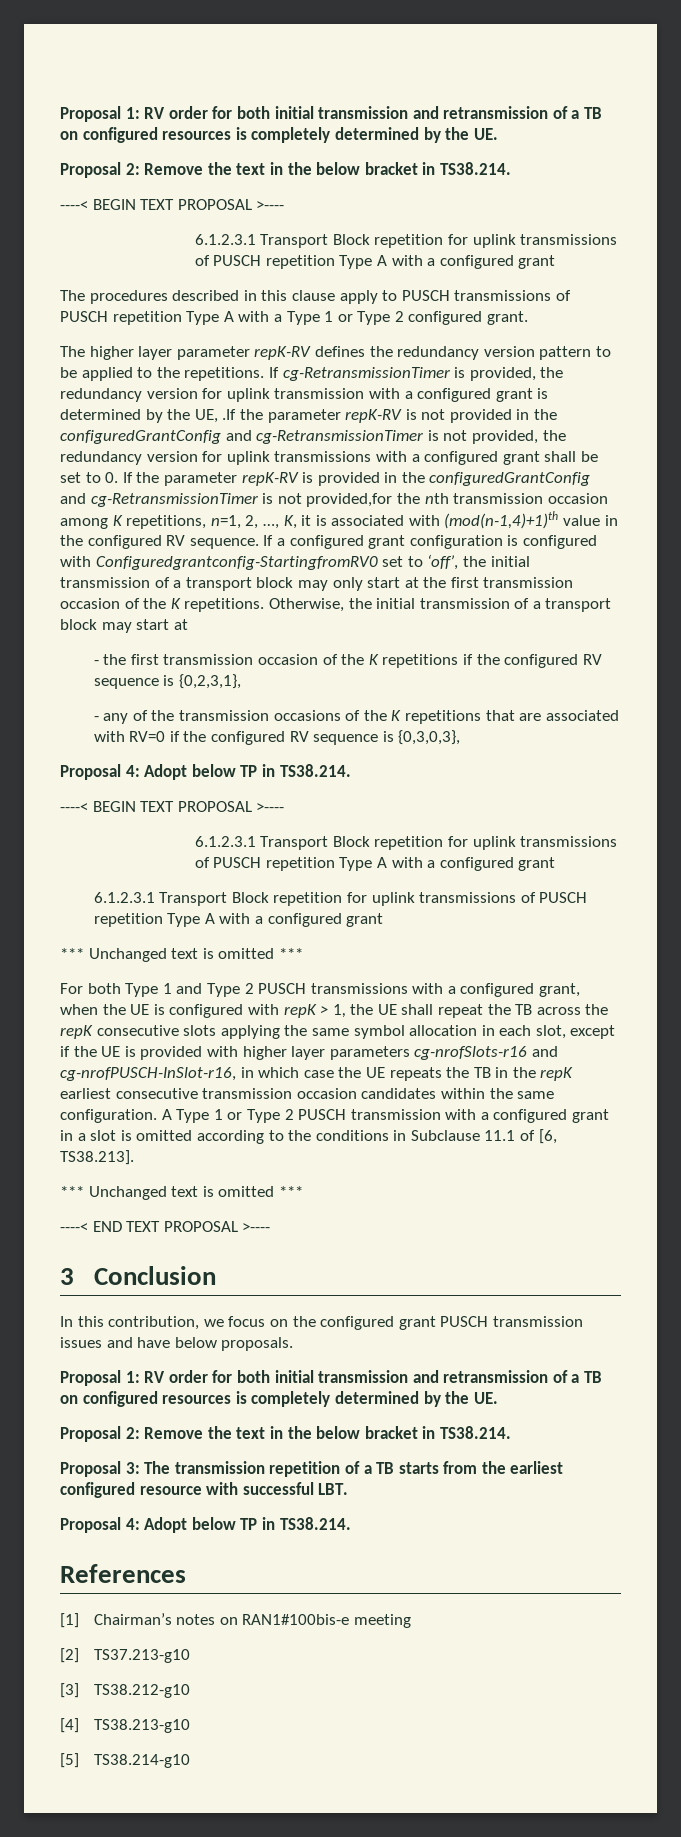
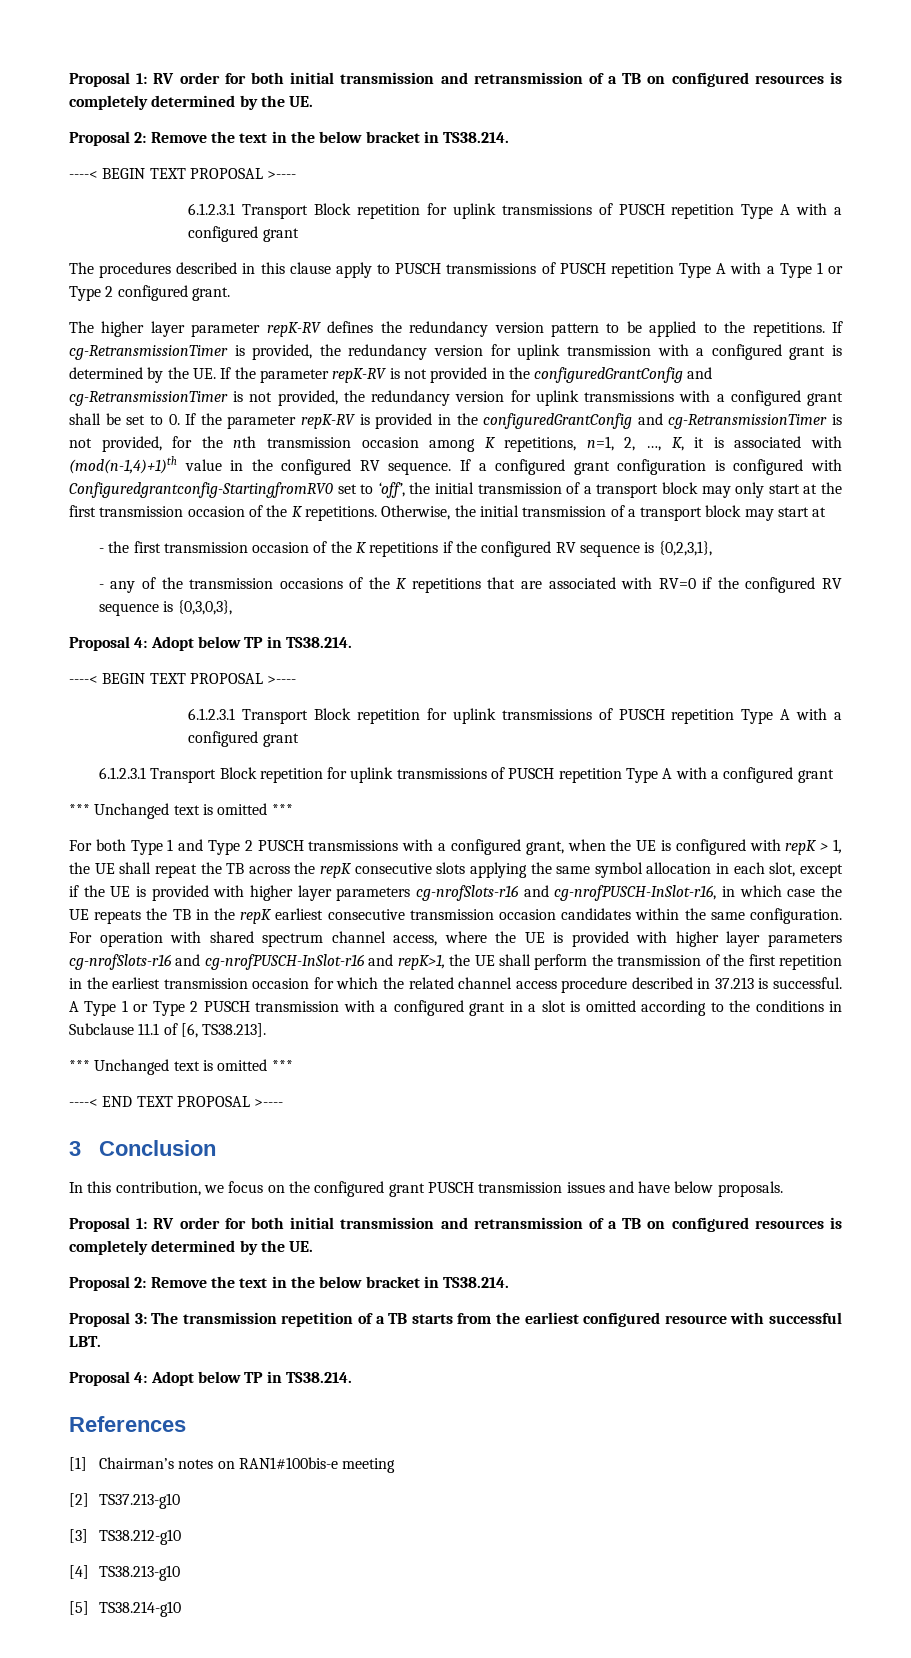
- If cg-RetransmissionTimer is provided, the redundancy version for uplink transmission with a configured grant is determined by the UE, .If the parameter repK-RV is not provided in the configuredGrantConfig and cg-RetransmissionTimer is not provided, the redundancy version for uplink transmissions with a configured grant shall be set to 0. If the parameter repK-RV is provided in the configuredGrantConfig and cg-RetransmissionTimer is not provided,for the nth transmission occasion among K repetitions, n=1, 2, …, K, it is associated with (mod(n-1,4)+1)th value in the configured RV sequence.
+ If cg-RetransmissionTimer is provided, the redundancy version for uplink transmission with a configured grant is determined by the UE. If the parameter repK-RV is not provided in the configuredGrantConfig and cg-RetransmissionTimer is not provided, the redundancy version for uplink transmissions with a configured grant shall be set to 0. If the parameter repK-RV is provided in the configuredGrantConfig and cg-RetransmissionTimer is not provided, for the nth transmission occasion among K repetitions, n=1, 2, …, K, it is associated with (mod(n-1,4)+1)th value in the configured RV sequence.
+ For operation with shared spectrum channel access, where the UE is provided with higher layer parameters cg-nrofSlots-r16 and cg-nrofPUSCH-InSlot-r16 and repK>1, the UE shall perform the transmission of the first repetition in the earliest transmission occasion for which the related channel access procedure described in 37.213 is successful.

